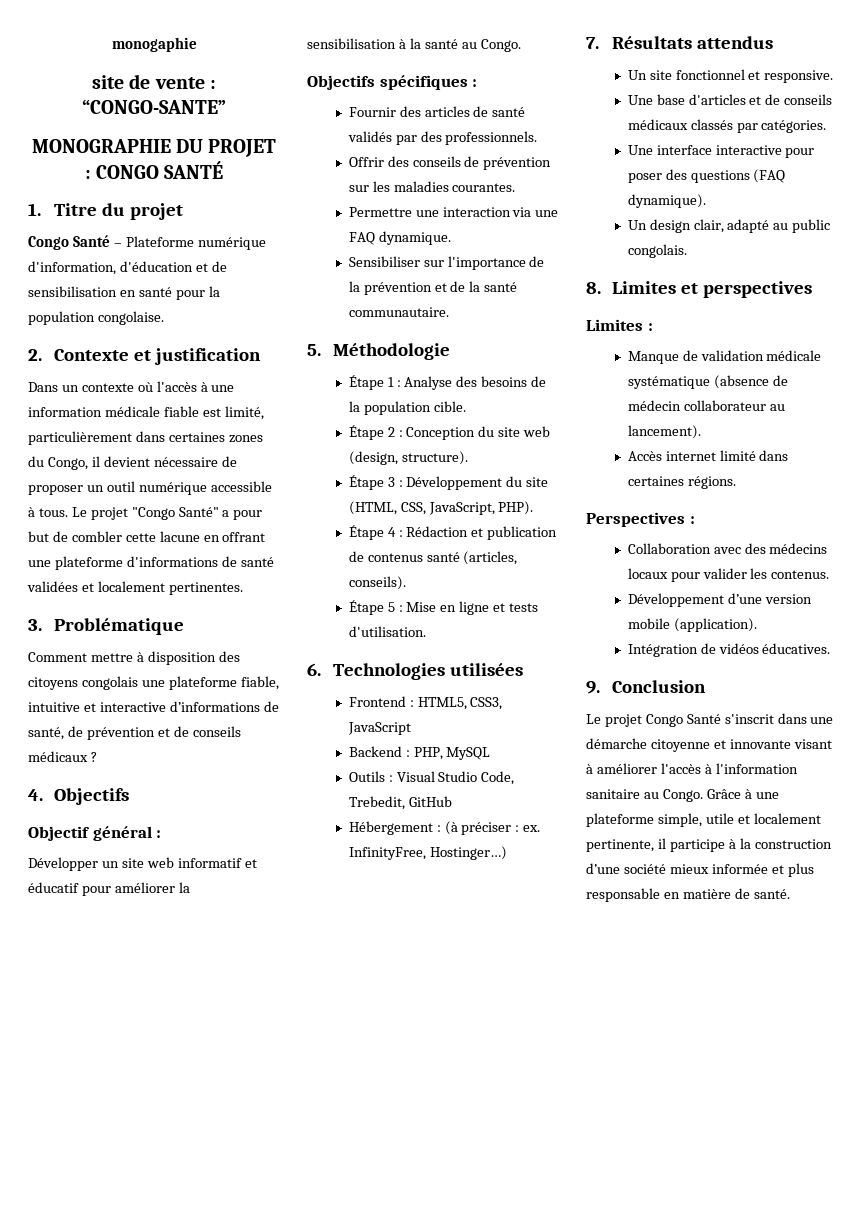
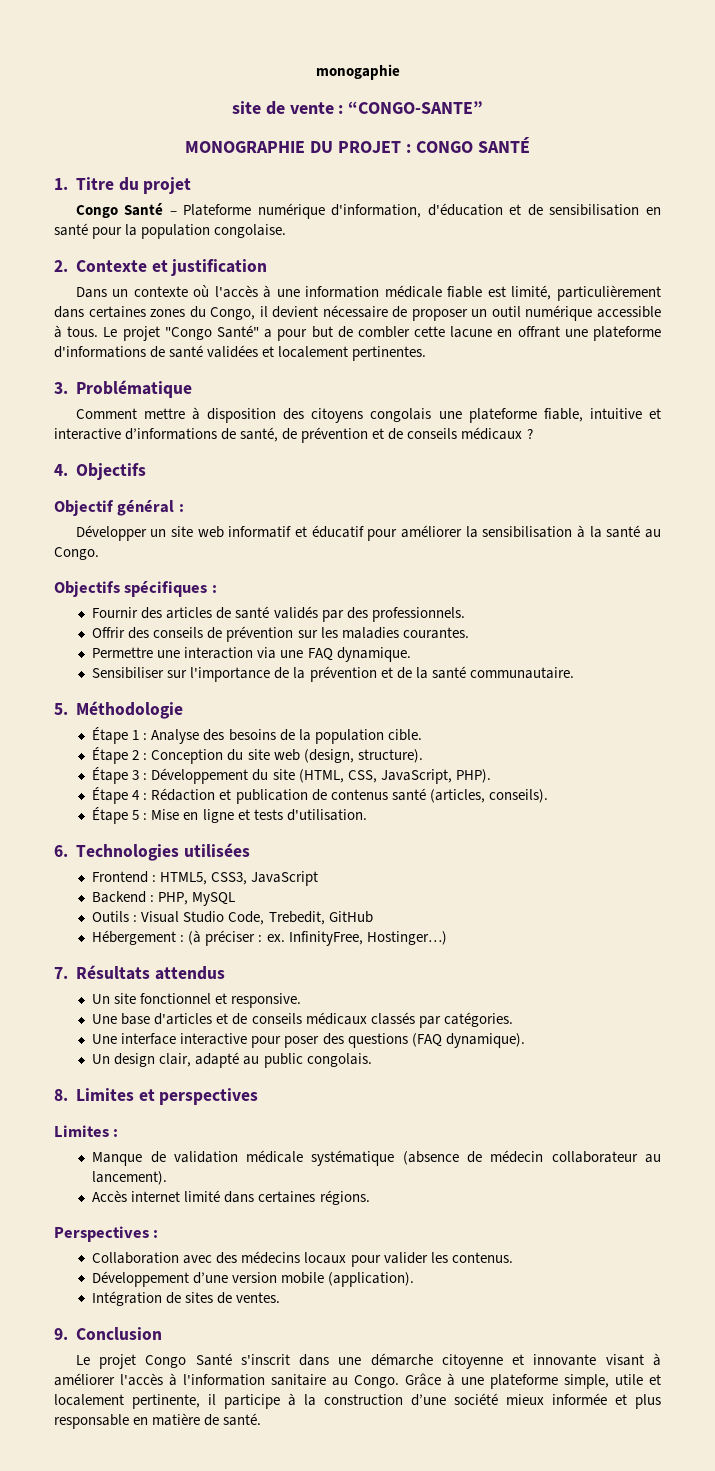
- Intégration de vidéos éducatives.
+ Intégration de sites de ventes.

